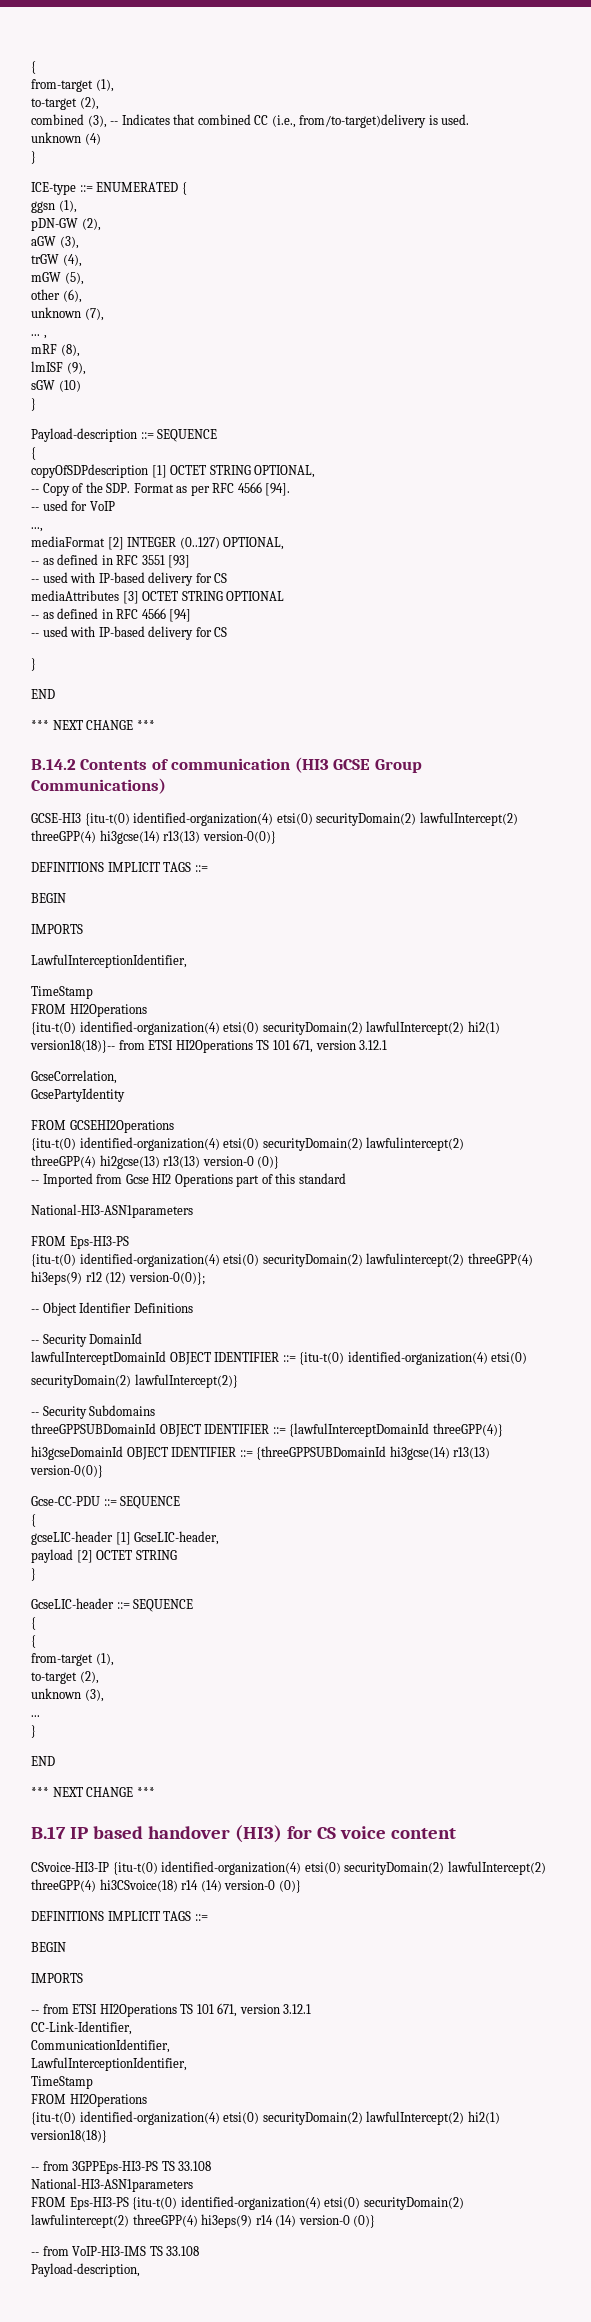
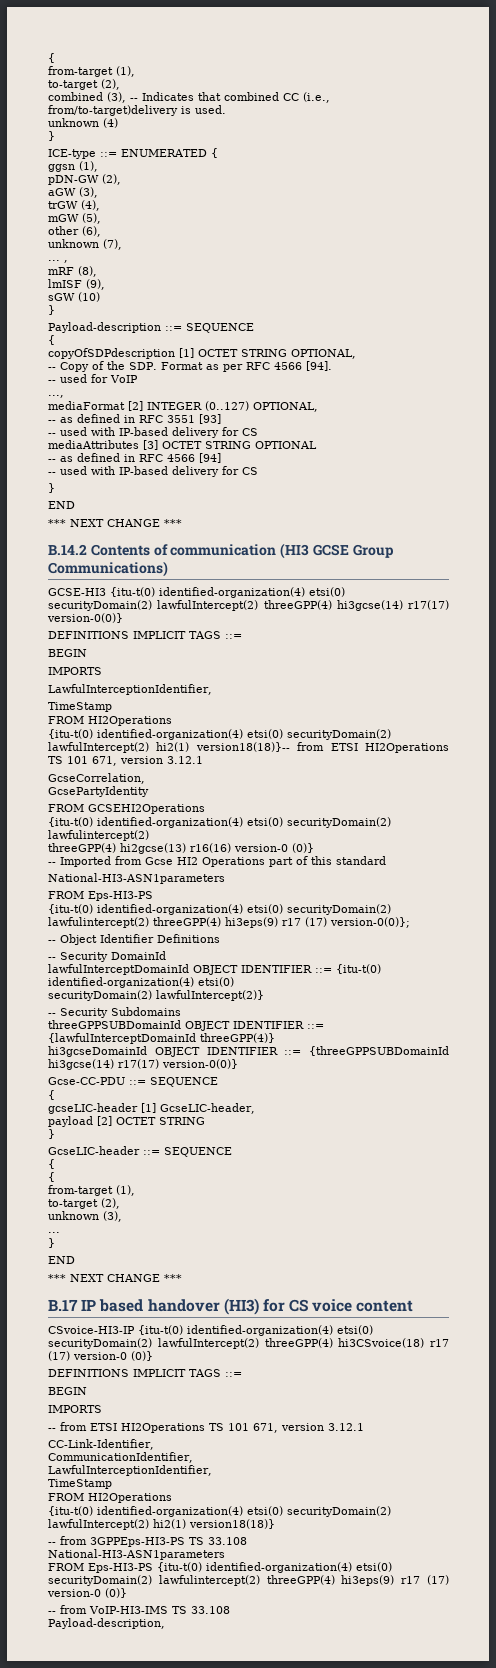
- GCSE-HI3 {itu-t(0) identified-organization(4) etsi(0) securityDomain(2) lawfulIntercept(2) threeGPP(4) hi3gcse(14) r13(13) version-0(0)}
+ GCSE-HI3 {itu-t(0) identified-organization(4) etsi(0) securityDomain(2) lawfulIntercept(2) threeGPP(4) hi3gcse(14) r17(17) version-0(0)}
- threeGPP(4) hi2gcse(13) r13(13) version-0 (0)}
+ threeGPP(4) hi2gcse(13) r16(16) version-0 (0)}
- {itu-t(0) identified-organization(4) etsi(0) securityDomain(2) lawfulintercept(2) threeGPP(4) hi3eps(9) r12 (12) version-0(0)};
+ {itu-t(0) identified-organization(4) etsi(0) securityDomain(2) lawfulintercept(2) threeGPP(4) hi3eps(9) r17 (17) version-0(0)};
- hi3gcseDomainId OBJECT IDENTIFIER ::= {threeGPPSUBDomainId hi3gcse(14) r13(13) version-0(0)}
+ hi3gcseDomainId OBJECT IDENTIFIER ::= {threeGPPSUBDomainId hi3gcse(14) r17(17) version-0(0)}
- CSvoice-HI3-IP {itu-t(0) identified-organization(4) etsi(0) securityDomain(2) lawfulIntercept(2) threeGPP(4) hi3CSvoice(18) r14 (14) version-0 (0)}
+ CSvoice-HI3-IP {itu-t(0) identified-organization(4) etsi(0) securityDomain(2) lawfulIntercept(2) threeGPP(4) hi3CSvoice(18) r17 (17) version-0 (0)}
- FROM Eps-HI3-PS {itu-t(0) identified-organization(4) etsi(0) securityDomain(2) lawfulintercept(2) threeGPP(4) hi3eps(9) r14 (14) version-0 (0)}
+ FROM Eps-HI3-PS {itu-t(0) identified-organization(4) etsi(0) securityDomain(2) lawfulintercept(2) threeGPP(4) hi3eps(9) r17 (17) version-0 (0)}

